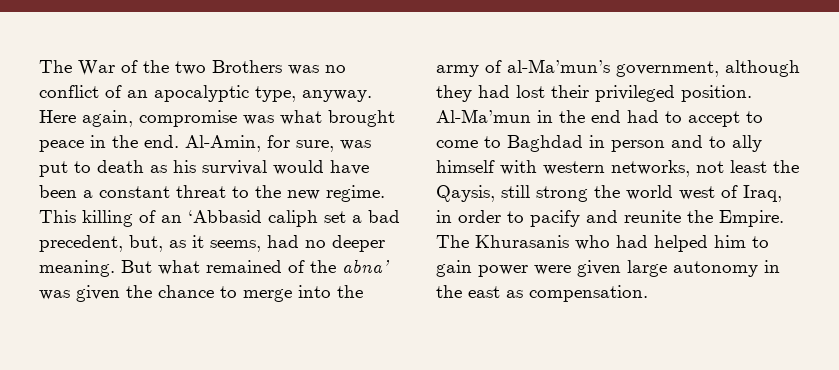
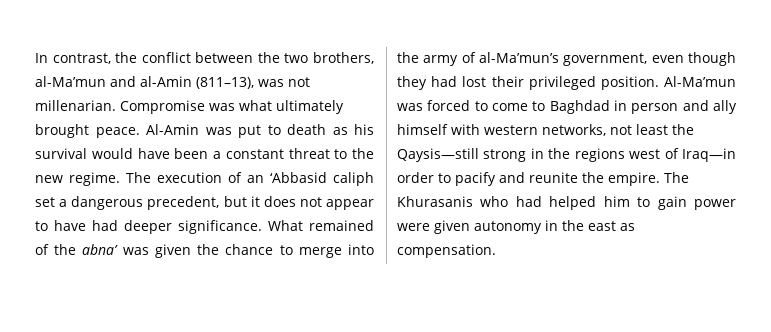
- The War of the two Brothers was no conflict of an apocalyptic type, anyway. Here again, compromise was what brought peace in the end. Al-Amin, for sure, was put to death as his survival would have been a constant threat to the new regime.
+ In contrast, the conflict between the two brothers, al-Ma’mun and al-Amin (811–13), was not millenarian. Compromise was what ultimately brought peace. Al-Amin was put to death as his survival would have been a constant threat to the new regime.
- This killing of an ‘Abbasid caliph set a bad precedent, but, as it seems, had no deeper meaning. But what remained of the abna’ was given the chance to merge into the army of al-Ma’mun’s government, although they had lost their privileged position.
+ The execution of an ‘Abbasid caliph set a dangerous precedent, but it does not appear to have had deeper significance. What remained of the abna’ was given the chance to merge into the army of al-Ma’mun’s government, even though they had lost their privileged position.
- Al-Ma’mun in the end had to accept to come to Baghdad in person and to ally himself with western networks, not least the Qaysis, still strong the world west of Iraq, in order to pacify and reunite the Empire.
+ Al-Ma’mun was forced to come to Baghdad in person and ally himself with western networks, not least the Qaysis—still strong in the regions west of Iraq—in order to pacify and reunite the empire.
- The Khurasanis who had helped him to gain power were given large autonomy in the east as compensation.
+ The Khurasanis who had helped him to gain power were given autonomy in the east as compensation.

